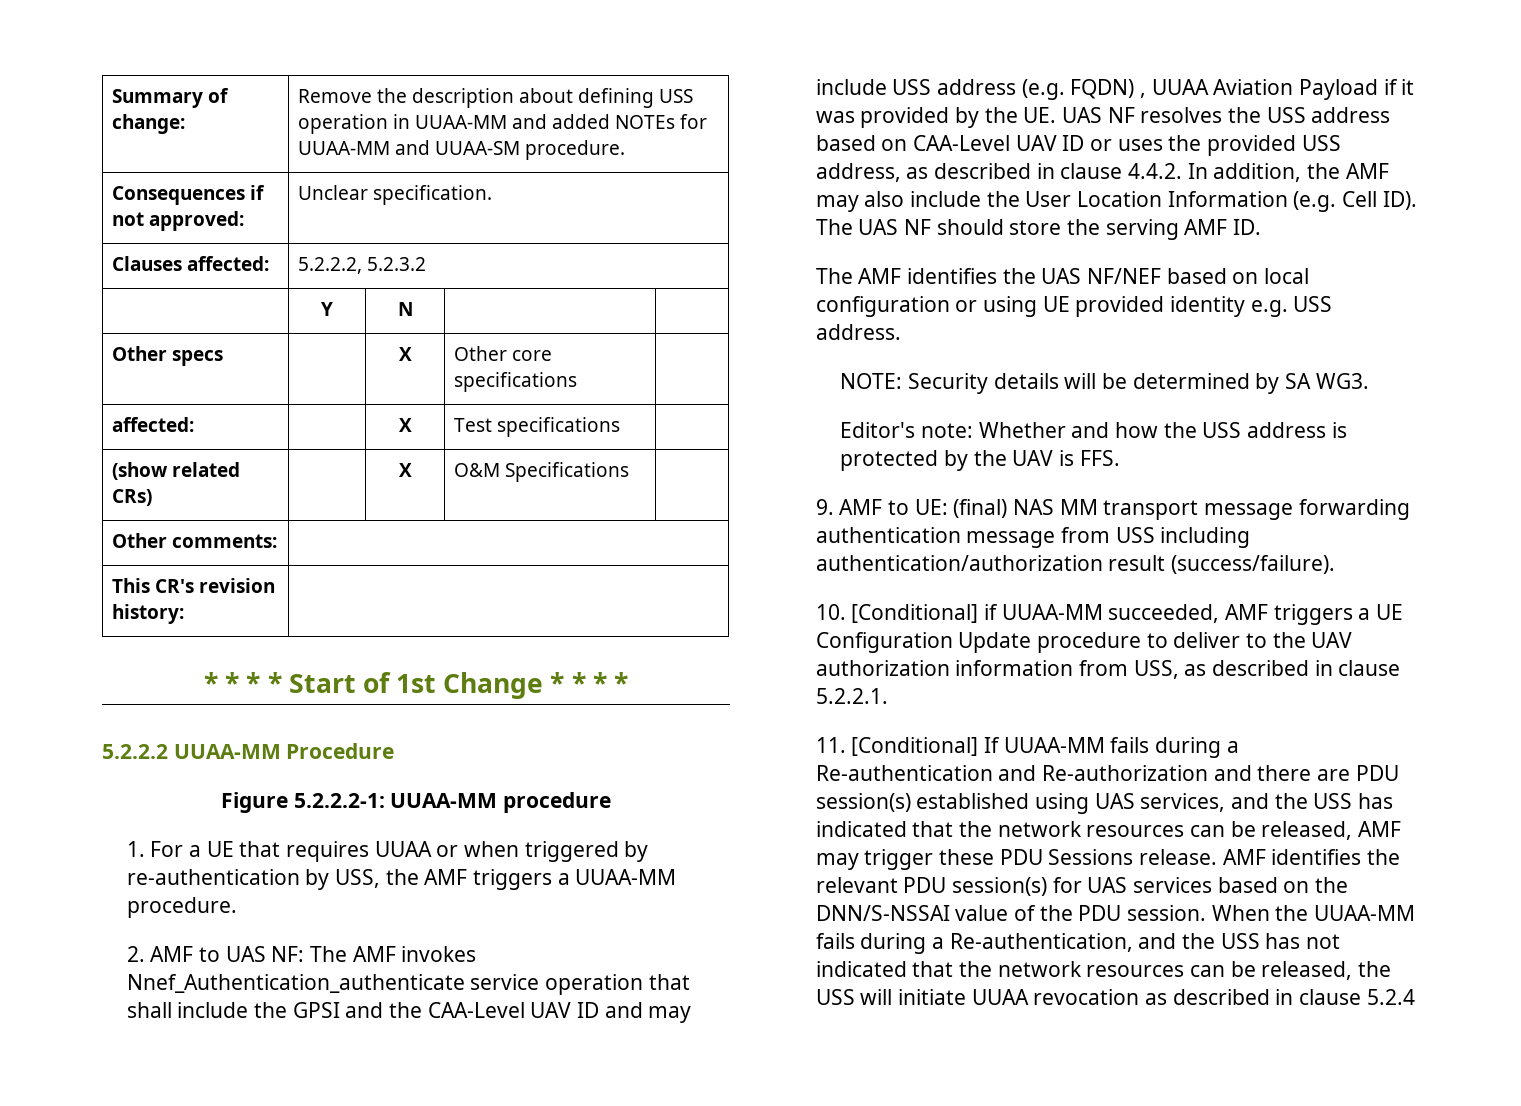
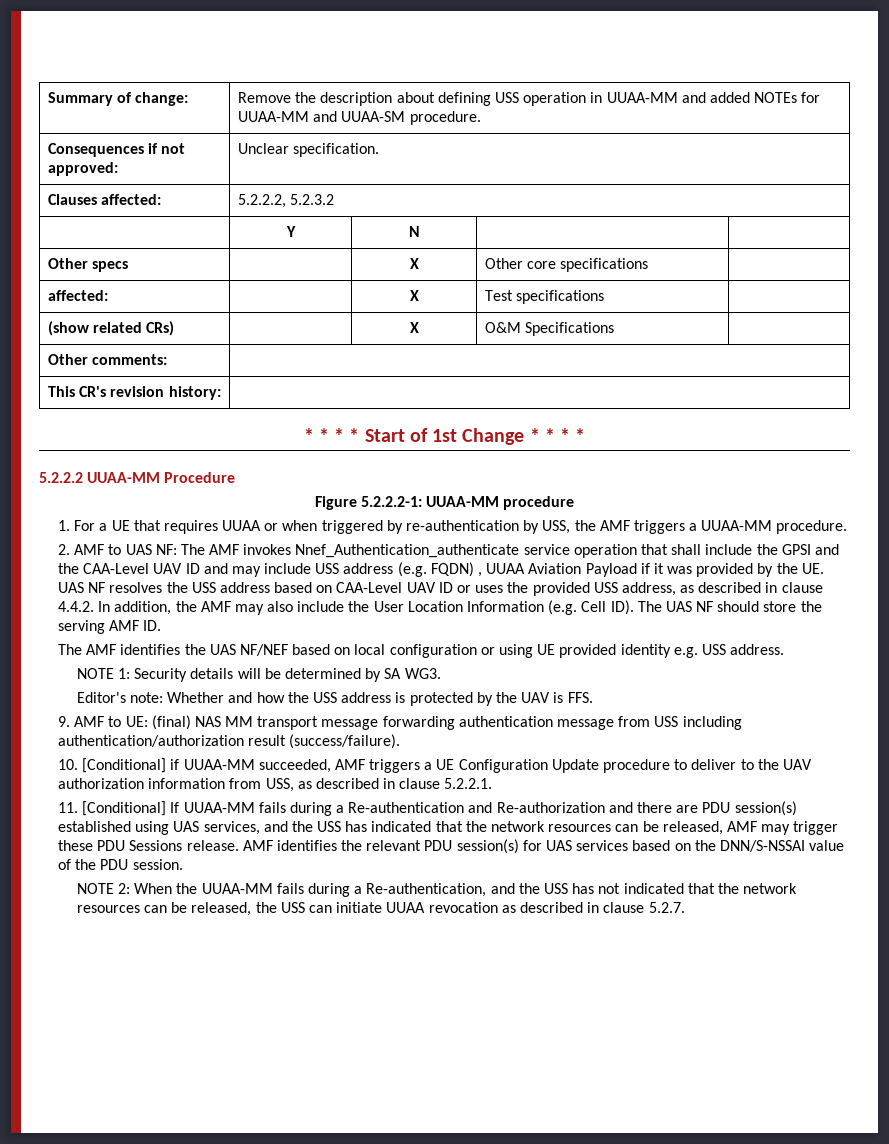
- NOTE: Security details will be determined by SA WG3.
+ NOTE 1: Security details will be determined by SA WG3.
- AMF identifies the relevant PDU session(s) for UAS services based on the DNN/S-NSSAI value of the PDU session. When the UUAA-MM fails during a Re-authentication, and the USS has not indicated that the network resources can be released, the USS will initiate UUAA revocation as described in clause 5.2.4
+ AMF identifies the relevant PDU session(s) for UAS services based on the DNN/S-NSSAI value of the PDU session.
+ NOTE 2: When the UUAA-MM fails during a Re-authentication, and the USS has not indicated that the network resources can be released, the USS can initiate UUAA revocation as described in clause 5.2.7.

